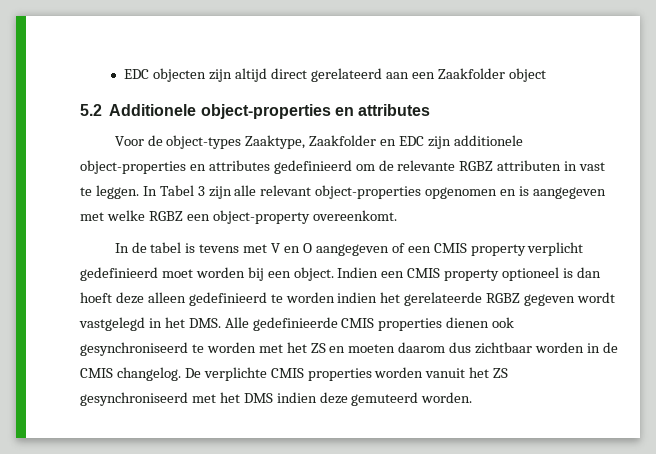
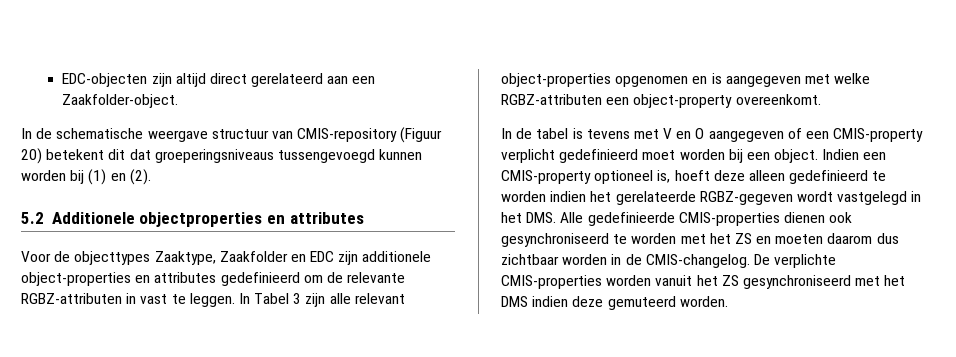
- EDC objecten zijn altijd direct gerelateerd aan een Zaakfolder object
+ EDC-objecten zijn altijd direct gerelateerd aan een Zaakfolder-object.
+ In de schematische weergave structuur van CMIS-repository (Figuur 20) betekent dit dat groeperingsniveaus tussengevoegd kunnen worden bij (1) en (2).
- 5.2 Additionele object-properties en attributes
+ 5.2 Additionele objectproperties en attributes
- Voor de object-types Zaaktype, Zaakfolder en EDC zijn additionele object-properties en attributes gedefinieerd om de relevante RGBZ attributen in vast te leggen.
+ Voor de objecttypes Zaaktype, Zaakfolder en EDC zijn additionele object-properties en attributes gedefinieerd om de relevante RGBZ-attributen in vast te leggen.
- In Tabel 3 zijn alle relevant object-properties opgenomen en is aangegeven met welke RGBZ een object-property overeenkomt.
+ In Tabel 3 zijn alle relevant object-properties opgenomen en is aangegeven met welke RGBZ-attributen een object-property overeenkomt.
- In de tabel is tevens met V en O aangegeven of een CMIS property verplicht gedefinieerd moet worden bij een object.
+ In de tabel is tevens met V en O aangegeven of een CMIS-property verplicht gedefinieerd moet worden bij een object.
- Indien een CMIS property optioneel is dan hoeft deze alleen gedefinieerd te worden indien het gerelateerde RGBZ gegeven wordt vastgelegd in het DMS. Alle gedefinieerde CMIS properties dienen ook gesynchroniseerd te worden met het ZS en moeten daarom dus zichtbaar worden in de CMIS changelog. De verplichte CMIS properties worden vanuit het ZS gesynchroniseerd met het DMS indien deze gemuteerd worden.
+ Indien een CMIS-property optioneel is, hoeft deze alleen gedefinieerd te worden indien het gerelateerde RGBZ-gegeven wordt vastgelegd in het DMS. Alle gedefinieerde CMIS-properties dienen ook gesynchroniseerd te worden met het ZS en moeten daarom dus zichtbaar worden in de CMIS-changelog. De verplichte CMIS-properties worden vanuit het ZS gesynchroniseerd met het DMS indien deze gemuteerd worden.

